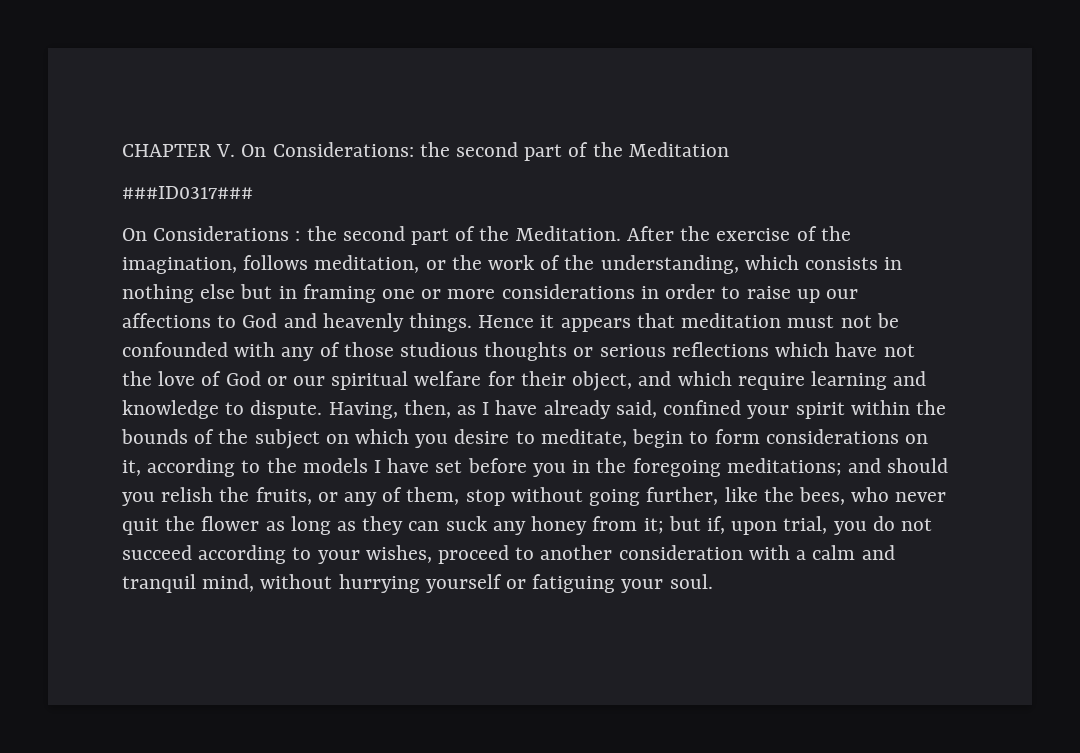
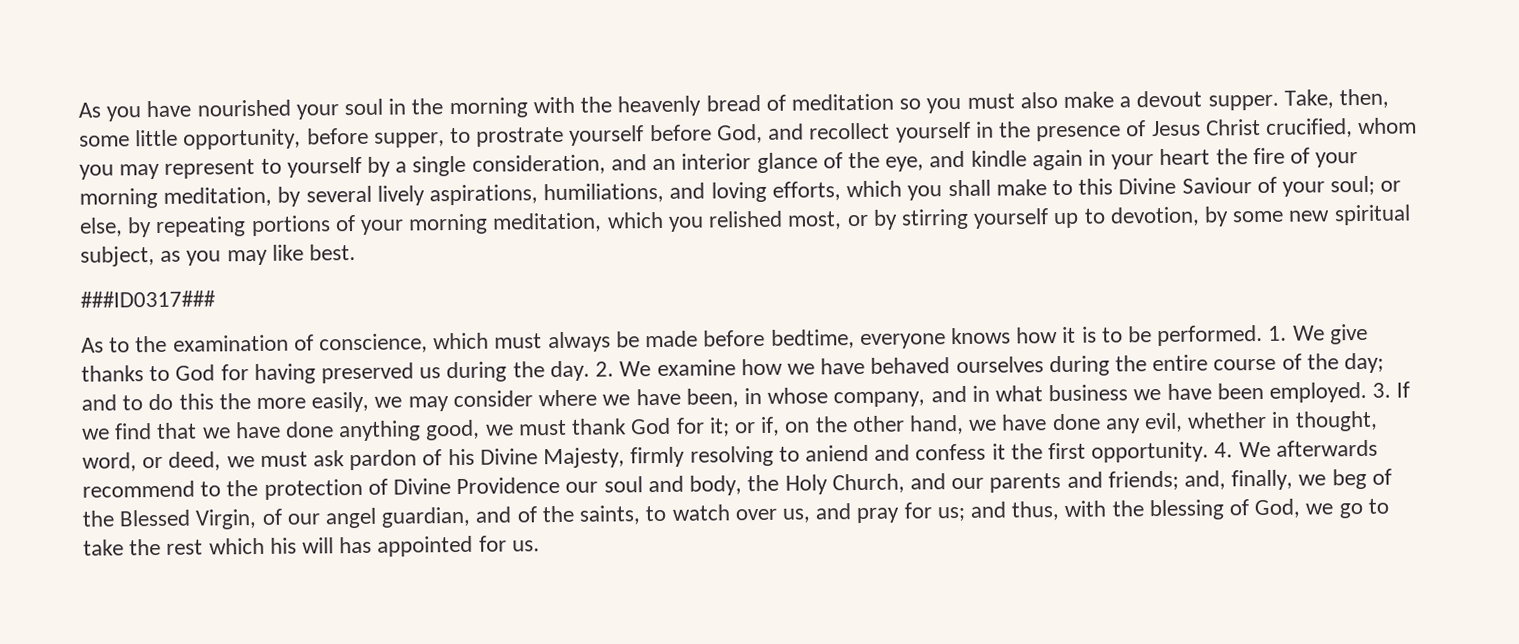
- CHAPTER V. On Considerations: the second part of the Meditation
+ As you have nourished your soul in the morning with the heavenly bread of meditation so you must also make a devout supper. Take, then, some little opportunity, before supper, to prostrate yourself before God, and recollect yourself in the presence of Jesus Christ crucified, whom you may represent to yourself by a single consideration, and an interior glance of the eye, and kindle again in your heart the fire of your morning meditation, by several lively aspirations, humiliations, and loving efforts, which you shall make to this Divine Saviour of your soul; or else, by repeating portions of your morning meditation, which you relished most, or by stirring yourself up to devotion, by some new spiritual subject, as you may like best.
  ###ID0317###
- On Considerations : the second part of the Meditation. After the exercise of the imagination, follows meditation, or the work of the understanding, which consists in nothing else but in framing one or more considerations in order to raise up our affections to God and heavenly things. Hence it appears that meditation must not be confounded with any of those studious thoughts or serious reflections which have not the love of God or our spiritual welfare for their object, and which require learning and knowledge to dispute. Having, then, as I have already said, confined your spirit within the bounds of the subject on which you desire to meditate, begin to form considerations on it, according to the models I have set before you in the foregoing meditations; and should you relish the fruits, or any of them, stop without going further, like the bees, who never quit the flower as long as they can suck any honey from it; but if, upon trial, you do not succeed according to your wishes, proceed to another consideration with a calm and tranquil mind, without hurrying yourself or fatiguing your soul.
+ As to the examination of conscience, which must always be made before bedtime, everyone knows how it is to be performed. 1. We give thanks to God for having preserved us during the day. 2. We examine how we have behaved ourselves during the entire course of the day; and to do this the more easily, we may consider where we have been, in whose company, and in what business we have been employed. 3. If we find that we have done anything good, we must thank God for it; or if, on the other hand, we have done any evil, whether in thought, word, or deed, we must ask pardon of his Divine Majesty, firmly resolving to aniend and confess it the first opportunity. 4. We afterwards recommend to the protection of Divine Providence our soul and body, the Holy Church, and our parents and friends; and, finally, we beg of the Blessed Virgin, of our angel guardian, and of the saints, to watch over us, and pray for us; and thus, with the blessing of God, we go to take the rest which his will has appointed for us.

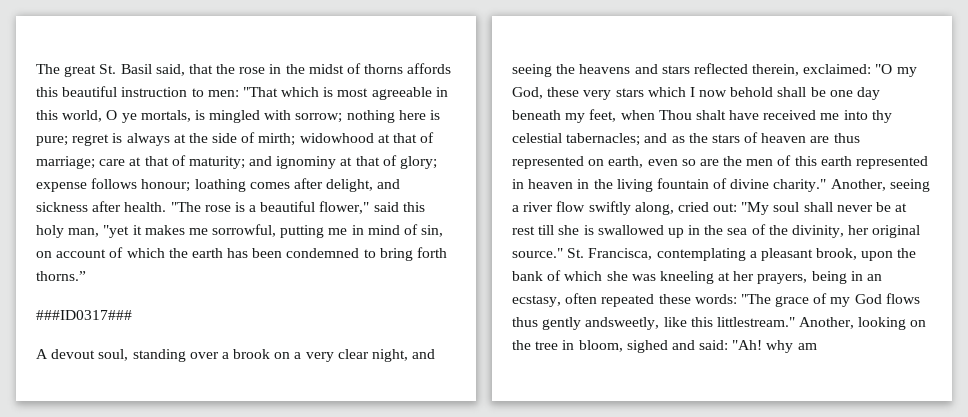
- As you have nourished your soul in the morning with the heavenly bread of meditation so you must also make a devout supper. Take, then, some little opportunity, before supper, to prostrate yourself before God, and recollect yourself in the presence of Jesus Christ crucified, whom you may represent to yourself by a single consideration, and an interior glance of the eye, and kindle again in your heart the fire of your morning meditation, by several lively aspirations, humiliations, and loving efforts, which you shall make to this Divine Saviour of your soul; or else, by repeating portions of your morning meditation, which you relished most, or by stirring yourself up to devotion, by some new spiritual subject, as you may like best.
+ The great St. Basil said, that the rose in the midst of thorns affords this beautiful instruction to men: "That which is most agreeable in this world, O ye mortals, is mingled with sorrow; nothing here is pure; regret is always at the side of mirth; widowhood at that of marriage; care at that of maturity; and ignominy at that of glory; expense follows honour; loathing comes after delight, and sickness after health. "The rose is a beautiful flower," said this holy man, "yet it makes me sorrowful, putting me in mind of sin, on account of which the earth has been condemned to bring forth thorns.”
  ###ID0317###
- As to the examination of conscience, which must always be made before bedtime, everyone knows how it is to be performed. 1. We give thanks to God for having preserved us during the day. 2. We examine how we have behaved ourselves during the entire course of the day; and to do this the more easily, we may consider where we have been, in whose company, and in what business we have been employed. 3. If we find that we have done anything good, we must thank God for it; or if, on the other hand, we have done any evil, whether in thought, word, or deed, we must ask pardon of his Divine Majesty, firmly resolving to aniend and confess it the first opportunity. 4. We afterwards recommend to the protection of Divine Providence our soul and body, the Holy Church, and our parents and friends; and, finally, we beg of the Blessed Virgin, of our angel guardian, and of the saints, to watch over us, and pray for us; and thus, with the blessing of God, we go to take the rest which his will has appointed for us.
+ A devout soul, standing over a brook on a very clear night, and seeing the heavens and stars reflected therein, exclaimed: "O my God, these very stars which I now behold shall be one day beneath my feet, when Thou shalt have received me into thy celestial tabernacles; and as the stars of heaven are thus represented on earth, even so are the men of this earth represented in heaven in the living fountain of divine charity." Another, seeing a river flow swiftly along, cried out: "My soul shall never be at rest till she is swallowed up in the sea of the divinity, her original source." St. Francisca, contemplating a pleasant brook, upon the bank of which she was kneeling at her prayers, being in an ecstasy, often repeated these words: "The grace of my God flows thus gently andsweetly, like this littlestream." Another, looking on the tree in bloom, sighed and said: "Ah! why am

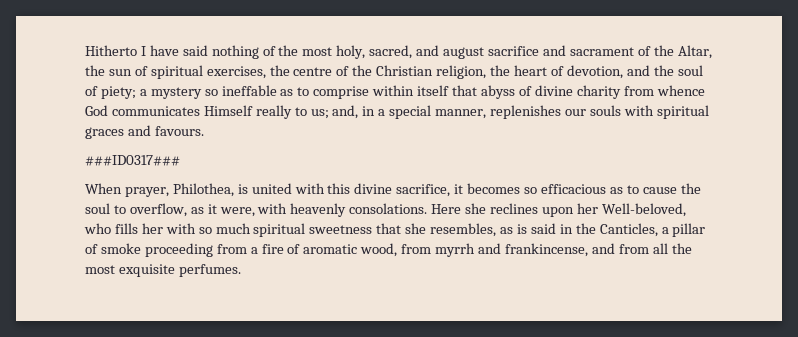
- The great St. Basil said, that the rose in the midst of thorns affords this beautiful instruction to men: "That which is most agreeable in this world, O ye mortals, is mingled with sorrow; nothing here is pure; regret is always at the side of mirth; widowhood at that of marriage; care at that of maturity; and ignominy at that of glory; expense follows honour; loathing comes after delight, and sickness after health. "The rose is a beautiful flower," said this holy man, "yet it makes me sorrowful, putting me in mind of sin, on account of which the earth has been condemned to bring forth thorns.”
+ Hitherto I have said nothing of the most holy, sacred, and august sacrifice and sacrament of the Altar, the sun of spiritual exercises, the centre of the Christian religion, the heart of devotion, and the soul of piety; a mystery so ineffable as to comprise within itself that abyss of divine charity from whence God communicates Himself really to us; and, in a special manner, replenishes our souls with spiritual graces and favours.
  ###ID0317###
- A devout soul, standing over a brook on a very clear night, and seeing the heavens and stars reflected therein, exclaimed: "O my God, these very stars which I now behold shall be one day beneath my feet, when Thou shalt have received me into thy celestial tabernacles; and as the stars of heaven are thus represented on earth, even so are the men of this earth represented in heaven in the living fountain of divine charity." Another, seeing a river flow swiftly along, cried out: "My soul shall never be at rest till she is swallowed up in the sea of the divinity, her original source." St. Francisca, contemplating a pleasant brook, upon the bank of which she was kneeling at her prayers, being in an ecstasy, often repeated these words: "The grace of my God flows thus gently andsweetly, like this littlestream." Another, looking on the tree in bloom, sighed and said: "Ah! why am
+ When prayer, Philothea, is united with this divine sacrifice, it becomes so efficacious as to cause the soul to overflow, as it were, with heavenly consolations. Here she reclines upon her Well-beloved, who fills her with so much spiritual sweetness that she resembles, as is said in the Canticles, a pillar of smoke proceeding from a fire of aromatic wood, from myrrh and frankincense, and from all the most exquisite perfumes.

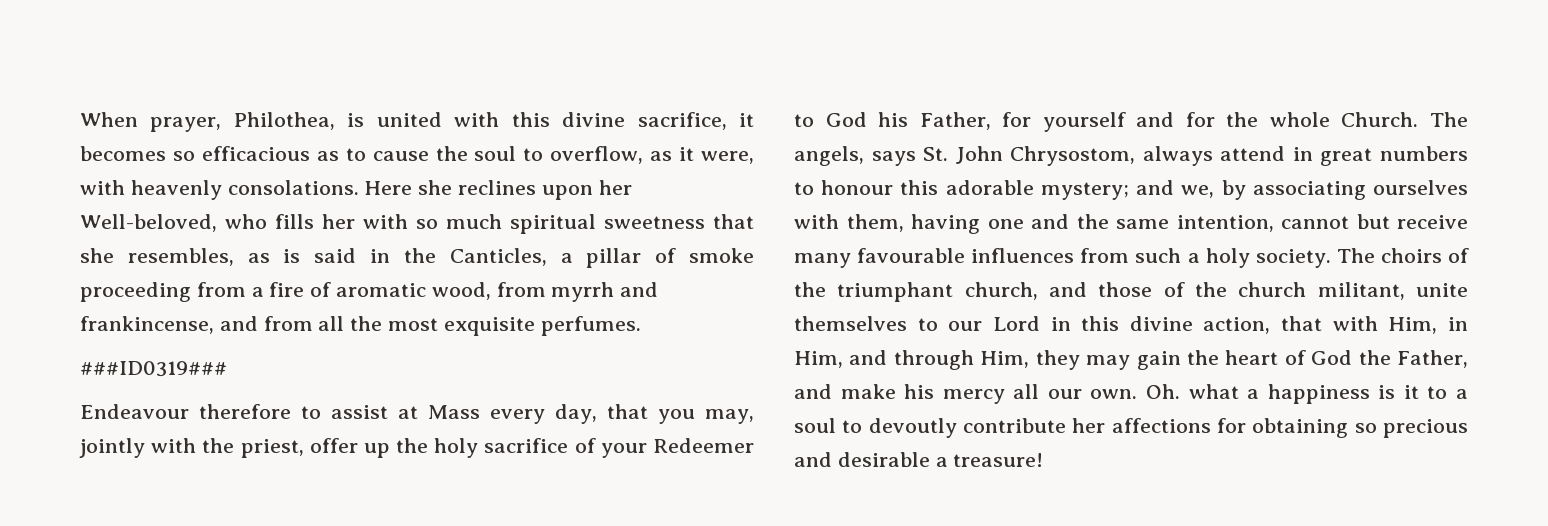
- Hitherto I have said nothing of the most holy, sacred, and august sacrifice and sacrament of the Altar, the sun of spiritual exercises, the centre of the Christian religion, the heart of devotion, and the soul of piety; a mystery so ineffable as to comprise within itself that abyss of divine charity from whence God communicates Himself really to us; and, in a special manner, replenishes our souls with spiritual graces and favours.
- ###ID0317###
+ ###ID0319###
+ Endeavour therefore to assist at Mass every day, that you may, jointly with the priest, offer up the holy sacrifice of your Redeemer to God his Father, for yourself and for the whole Church. The angels, says St. John Chrysostom, always attend in great numbers to honour this adorable mystery; and we, by associating ourselves with them, having one and the same intention, cannot but receive many favourable influences from such a holy society. The choirs of the triumphant church, and those of the church militant, unite themselves to our Lord in this divine action, that with Him, in Him, and through Him, they may gain the heart of God the Father, and make his mercy all our own. Oh. what a happiness is it to a soul to devoutly contribute her affections for obtaining so precious and desirable a treasure!

